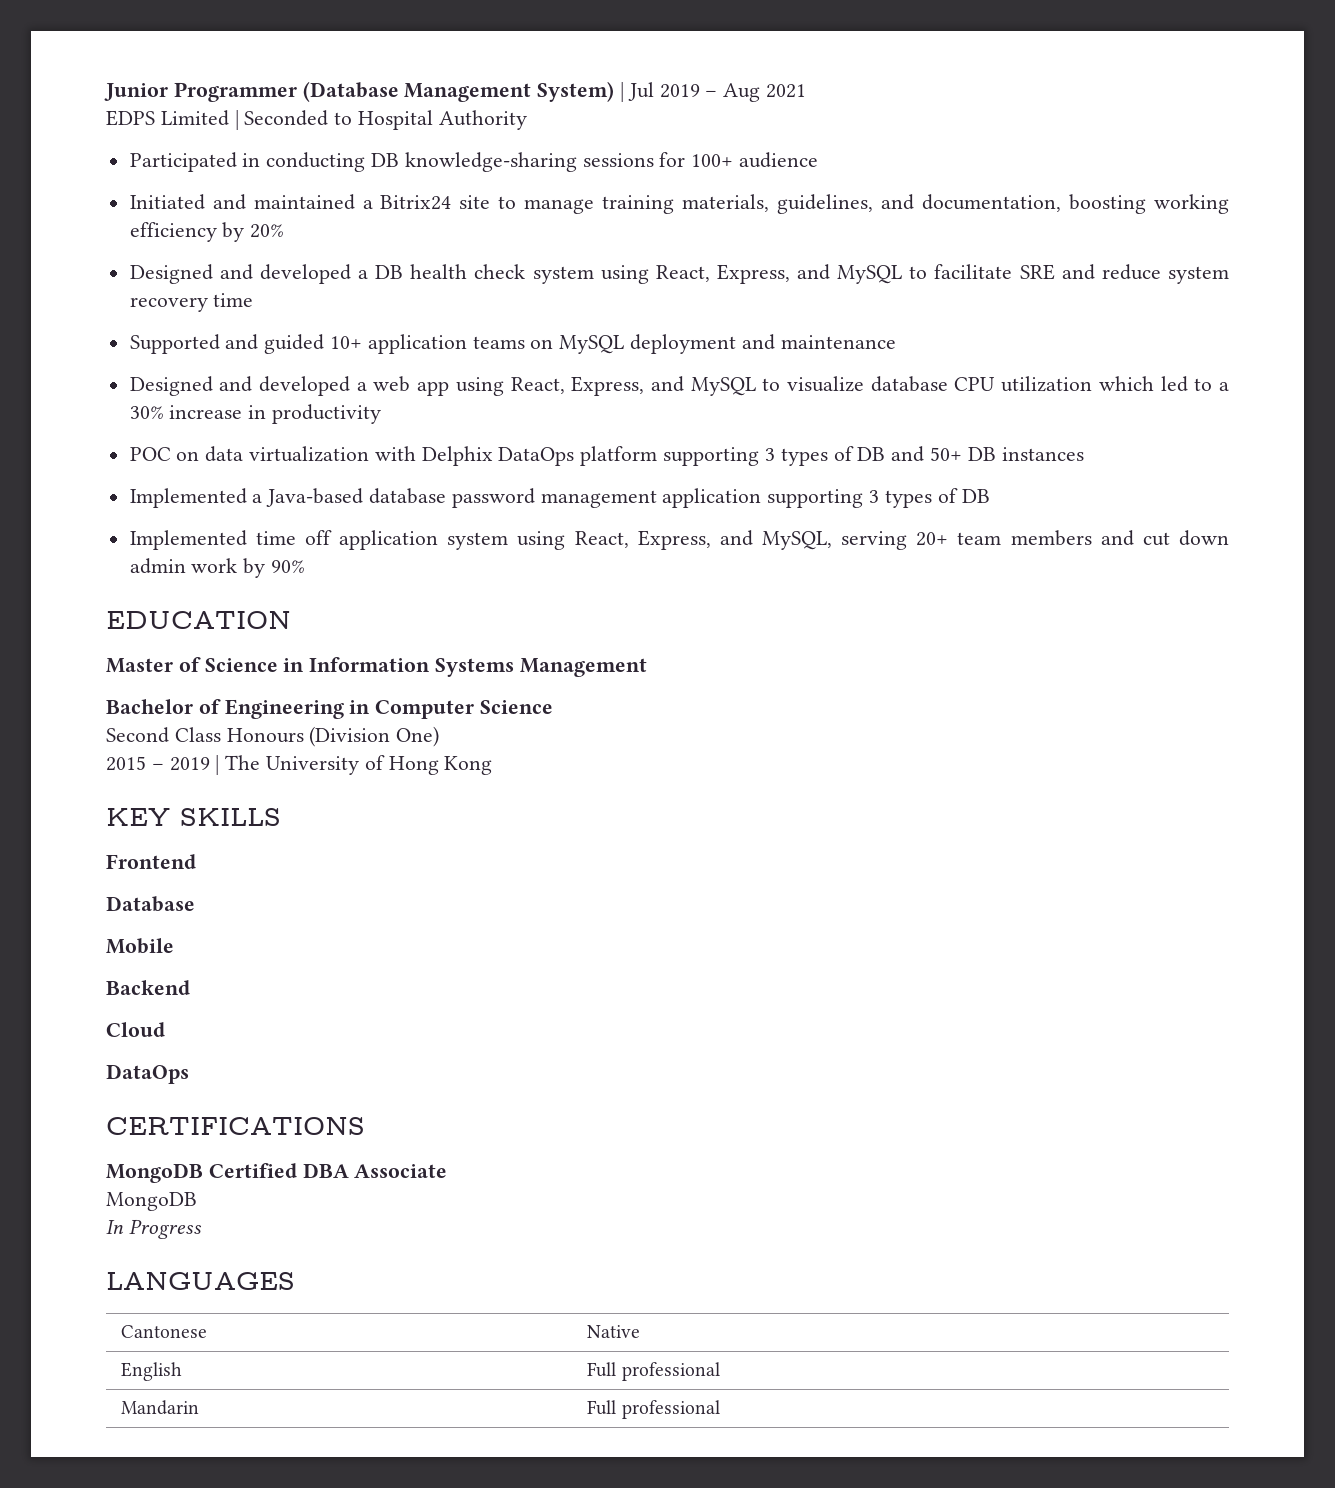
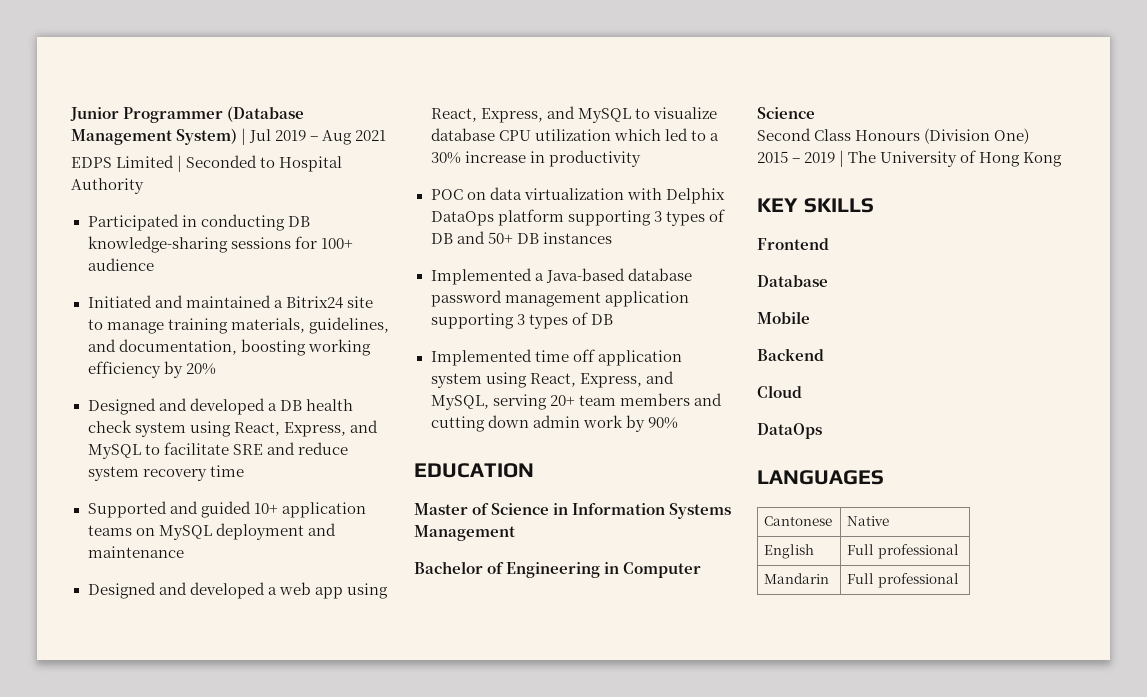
- Implemented time off application system using React, Express, and MySQL, serving 20+ team members and cut down admin work by 90%
+ Implemented time off application system using React, Express, and MySQL, serving 20+ team members and cutting down admin work by 90%
- CERTIFICATIONS
- MongoDB Certified DBA Associate
- MongoDB
- In Progress

